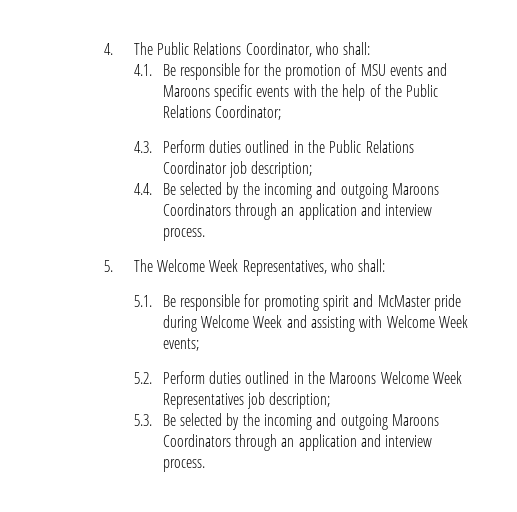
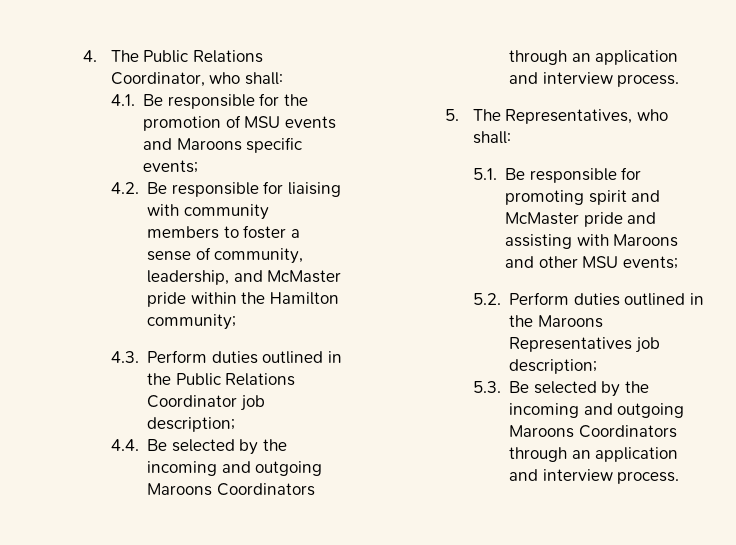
- 4.1. Be responsible for the promotion of MSU events and Maroons specific events with the help of the Public Relations Coordinator;
+ 4.1. Be responsible for the promotion of MSU events and Maroons specific events;
+ 4.2. Be responsible for liaising with community members to foster a sense of community, leadership, and McMaster pride within the Hamilton community;
- 5. The Welcome Week Representatives, who shall:
+ 5. The Representatives, who shall:
- 5.1. Be responsible for promoting spirit and McMaster pride during Welcome Week and assisting with Welcome Week events;
+ 5.1. Be responsible for promoting spirit and McMaster pride and assisting with Maroons and other MSU events;
- 5.2. Perform duties outlined in the Maroons Welcome Week Representatives job description;
+ 5.2. Perform duties outlined in the Maroons Representatives job description;

